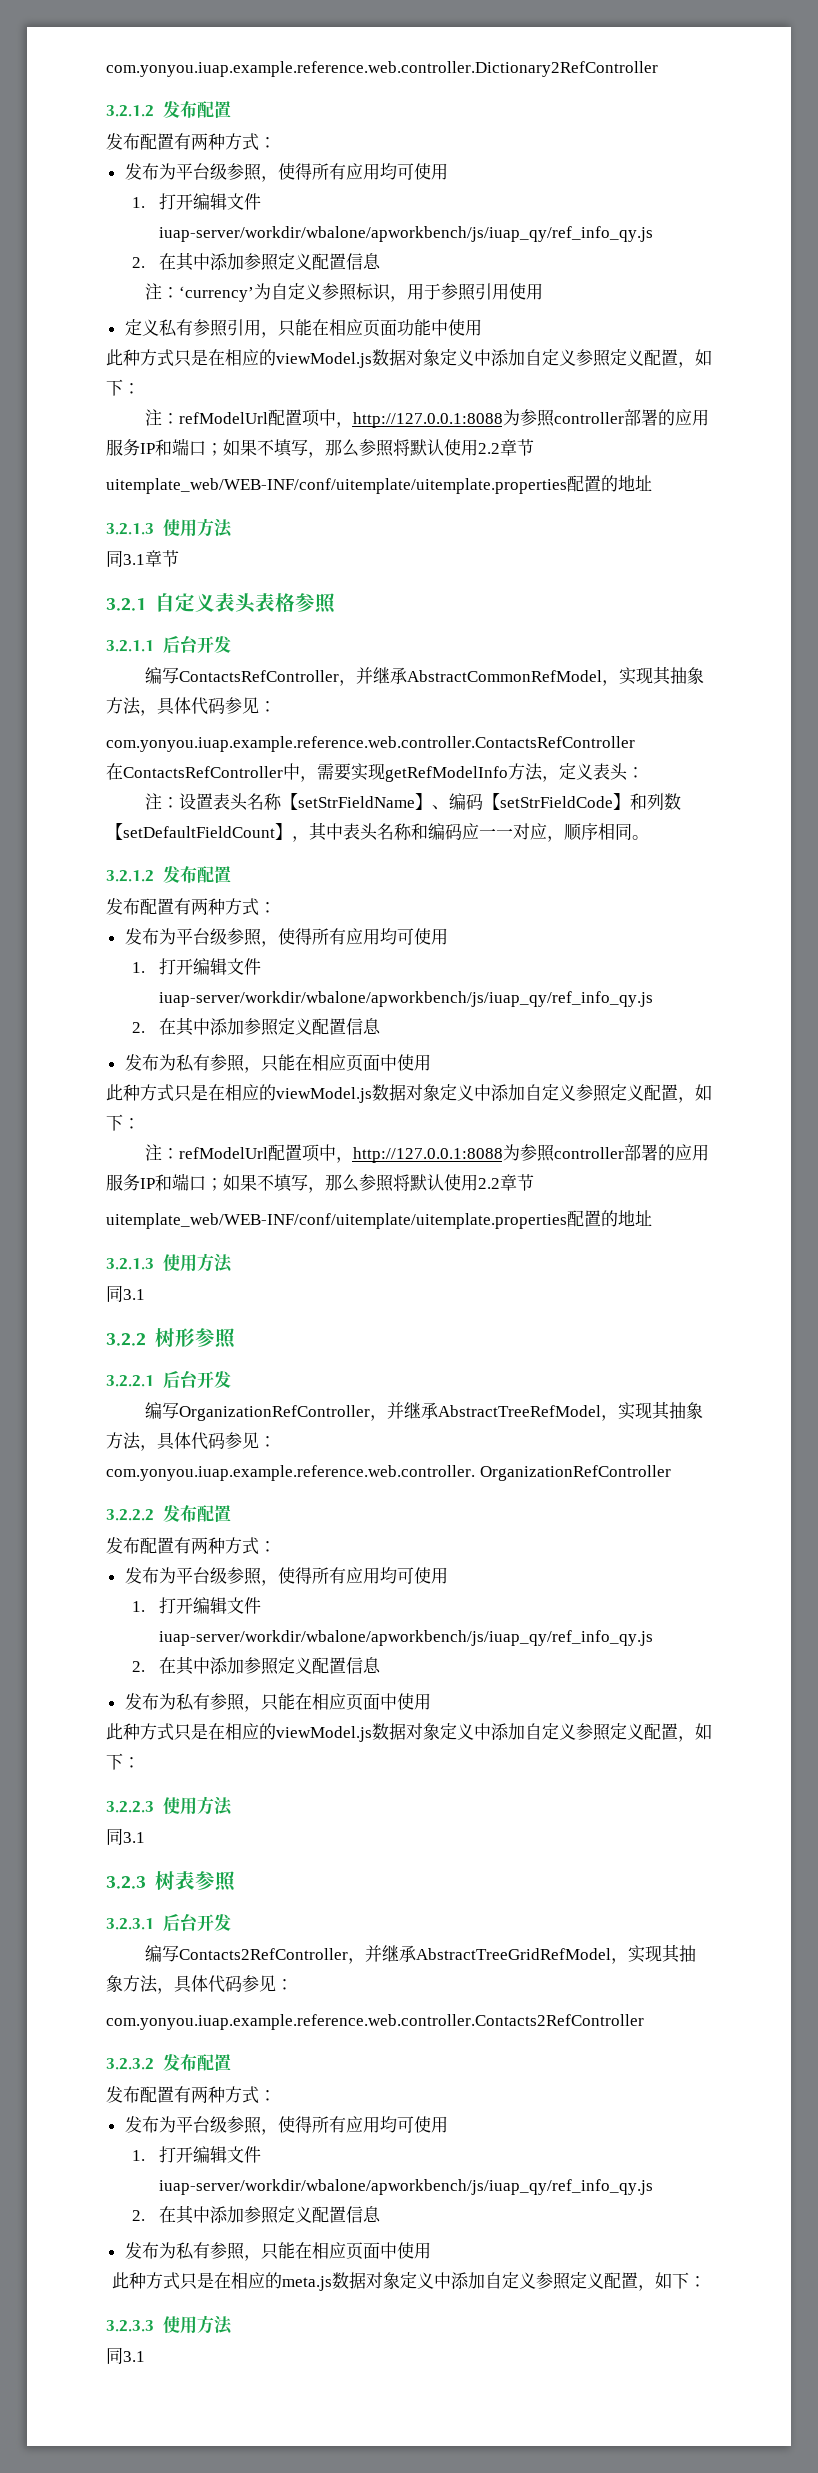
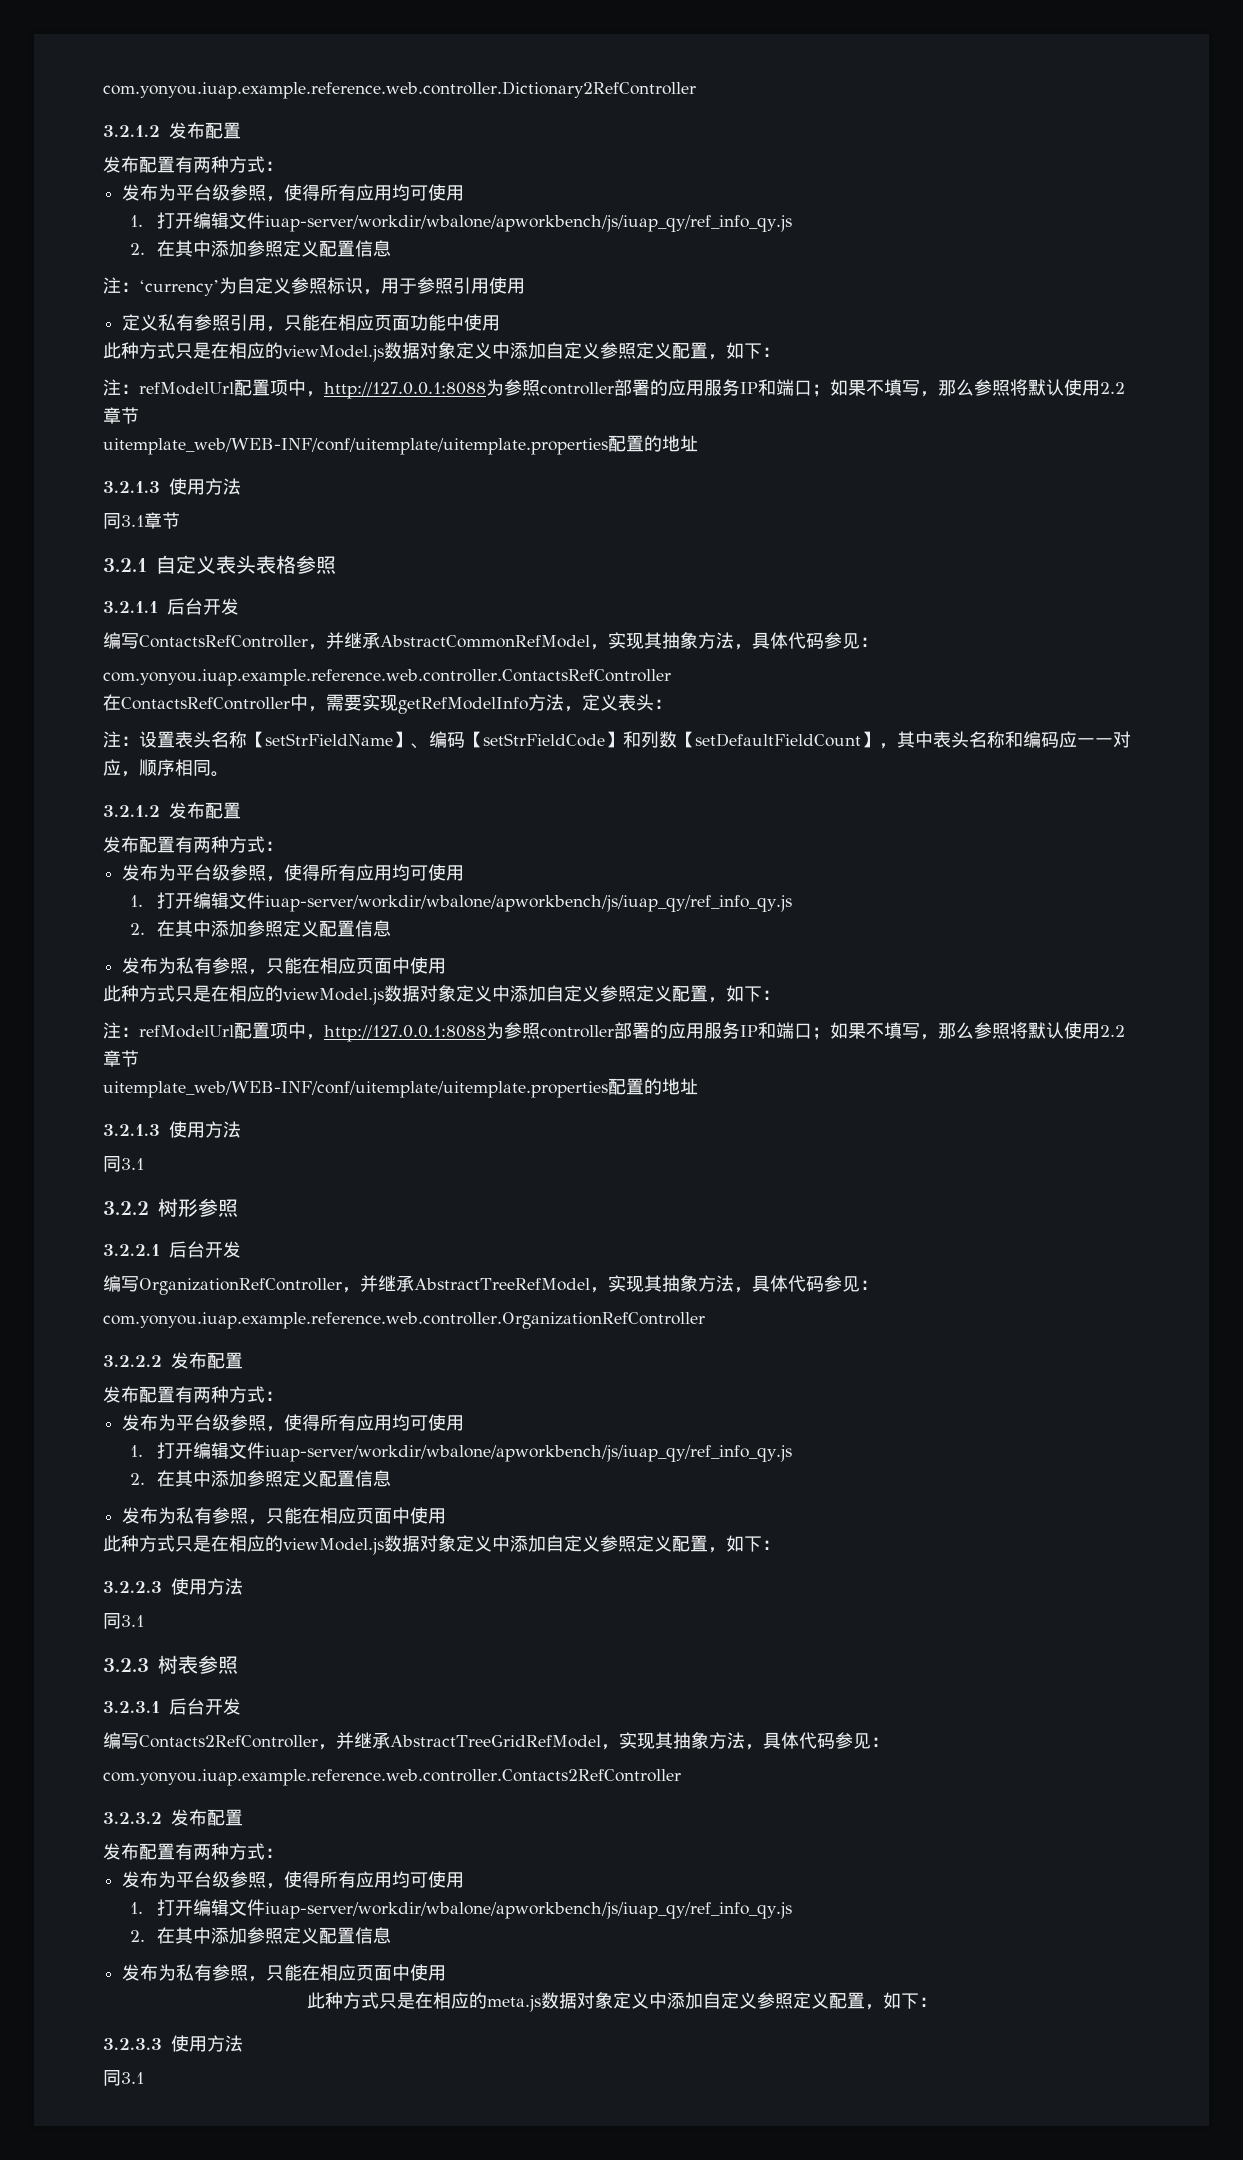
- com.yonyou.iuap.example.reference.web.controller. OrganizationRefController
+ com.yonyou.iuap.example.reference.web.controller.OrganizationRefController

